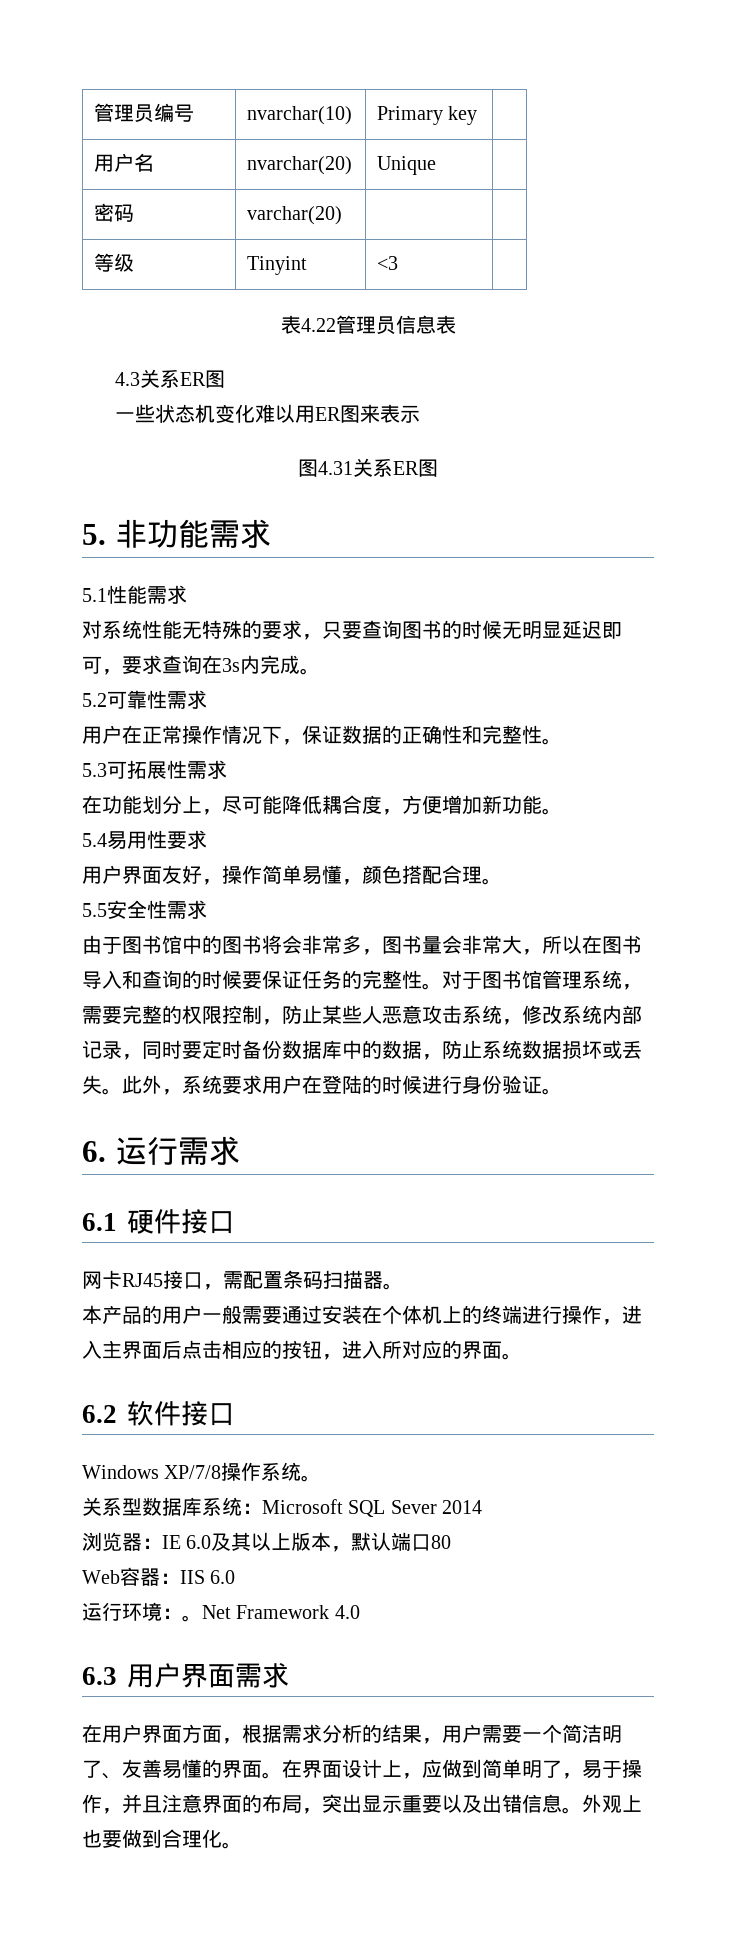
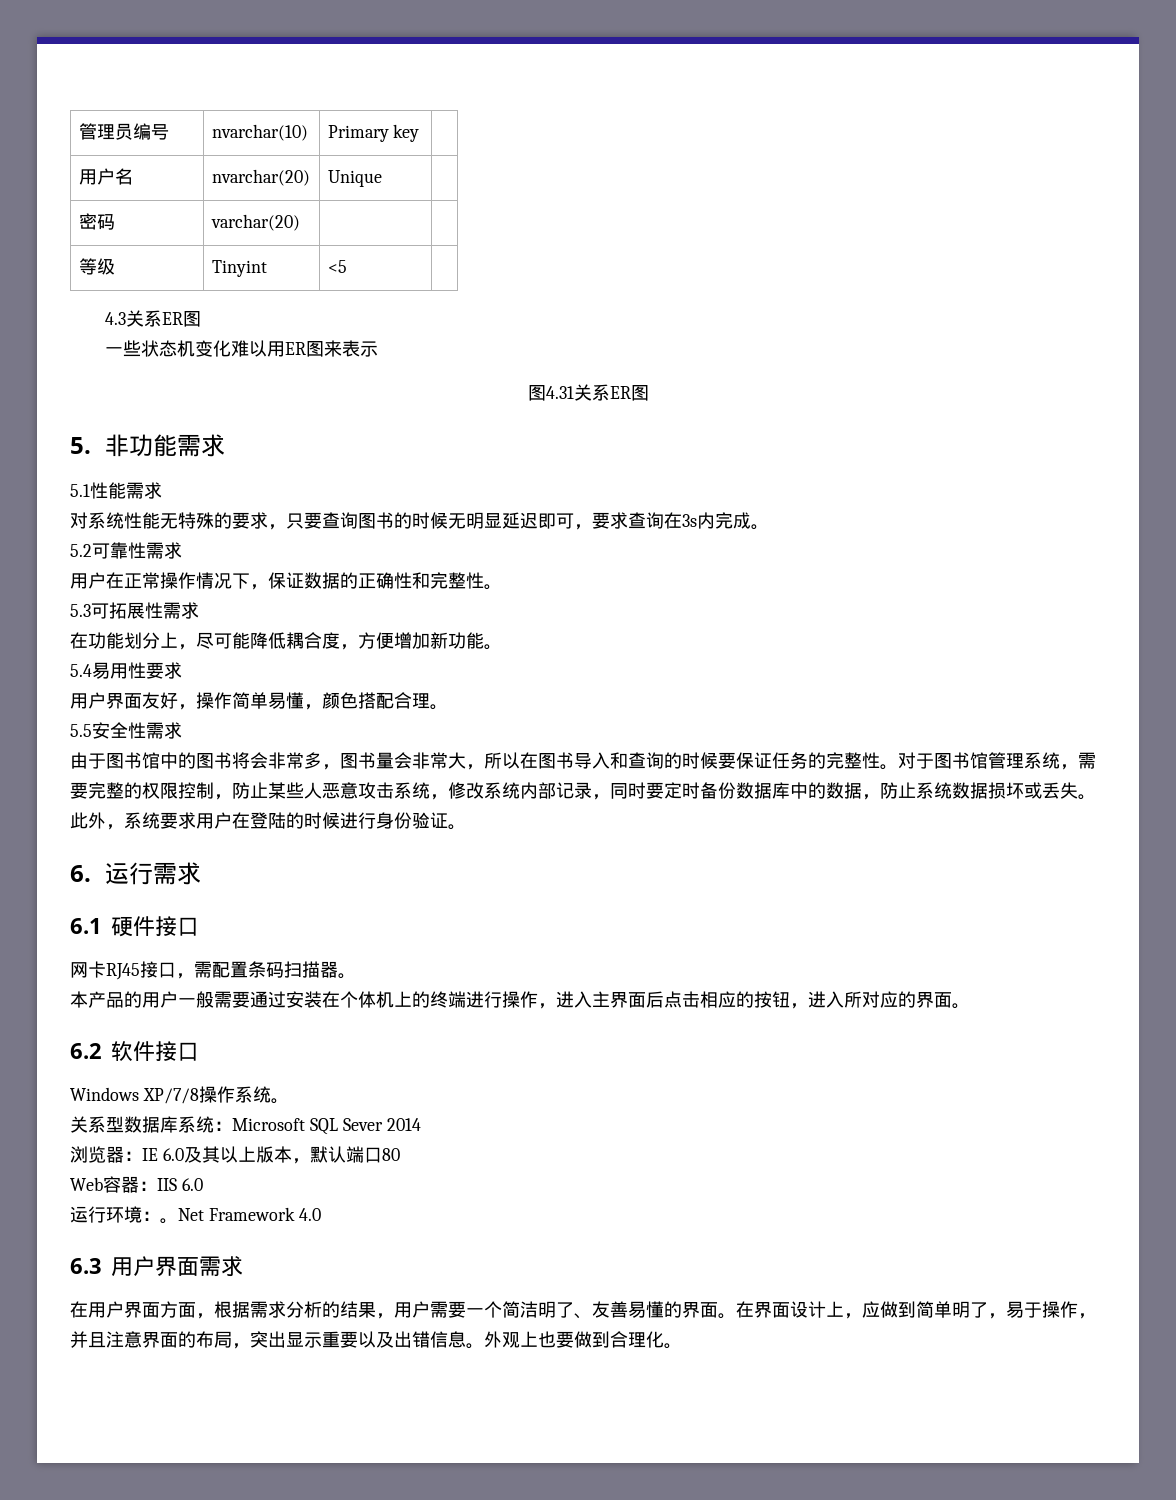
- 等级 | Tinyint | <3 |
- 表4.22管理员信息表
+ 等级 | Tinyint | <5 |

